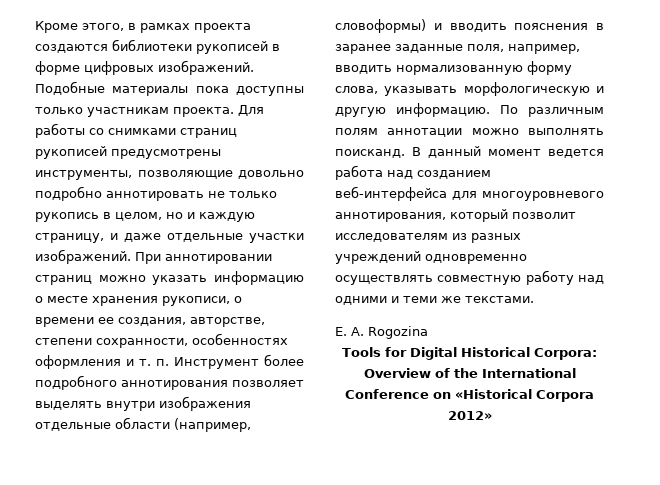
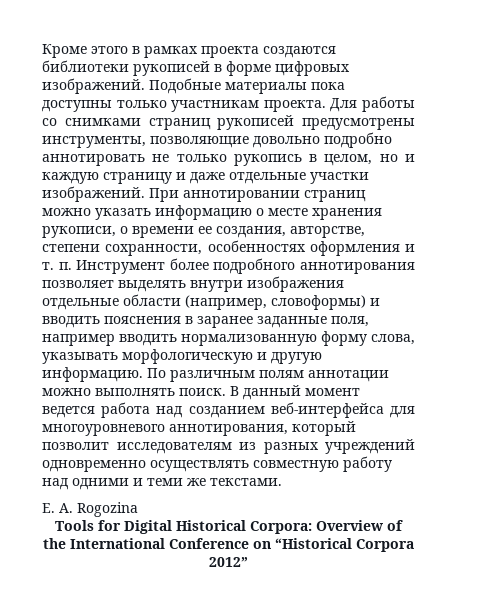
- Кроме этого, в рамках проекта создаются библиотеки рукописей в форме цифровых изображений.
+ Кроме этого в рамках проекта создаются библиотеки рукописей в форме цифровых изображений.
- Для работы со снимками страниц рукописей предусмотрены инструменты, позволяющие довольно подробно аннотировать не только рукопись в целом, но и каждую страницу, и даже отдельные участки изображений.
+ Для работы со снимками страниц рукописей предусмотрены инструменты, позволяющие довольно подробно аннотировать не только рукопись в целом, но и каждую страницу и даже отдельные участки изображений.
- При аннотировании страниц можно указать информацию о месте хранения рукописи, о времени ее создания, авторстве, степени сохранности, особенностях оформления и т. п. Инструмент более подробного аннотирования позволяет выделять внутри изображения отдельные области (например, словоформы) и вводить пояснения в заранее заданные поля, например, вводить нормализованную форму слова, указывать морфологическую и другую информацию.
+ При аннотировании страниц можно указать информацию о месте хранения рукописи, о времени ее создания, авторстве, степени сохранности, особенностях оформления и т. п. Инструмент более подробного аннотирования позволяет выделять внутри изображения отдельные области (например, словоформы) и вводить пояснения в заранее заданные поля, например вводить нормализованную форму слова, указывать морфологическую и другую информацию.
- По различным полям аннотации можно выполнять поисканд.
+ По различным полям аннотации можно выполнять поиск.
- Tools for Digital Historical Corpora: Overview of the International Conference on «Historical Corpora 2012»
+ Tools for Digital Historical Corpora: Overview of the International Conference on “Historical Corpora 2012”

